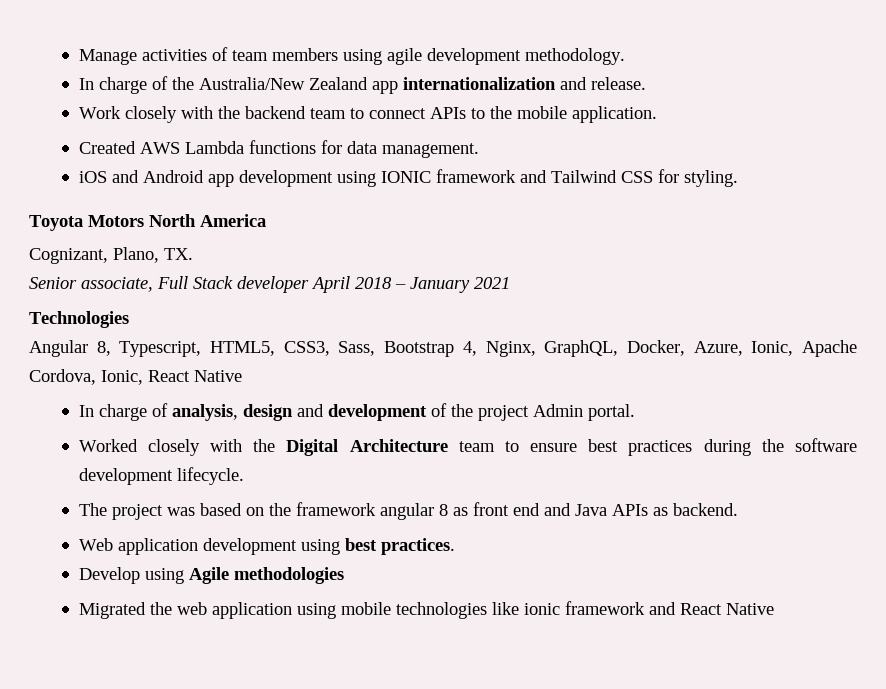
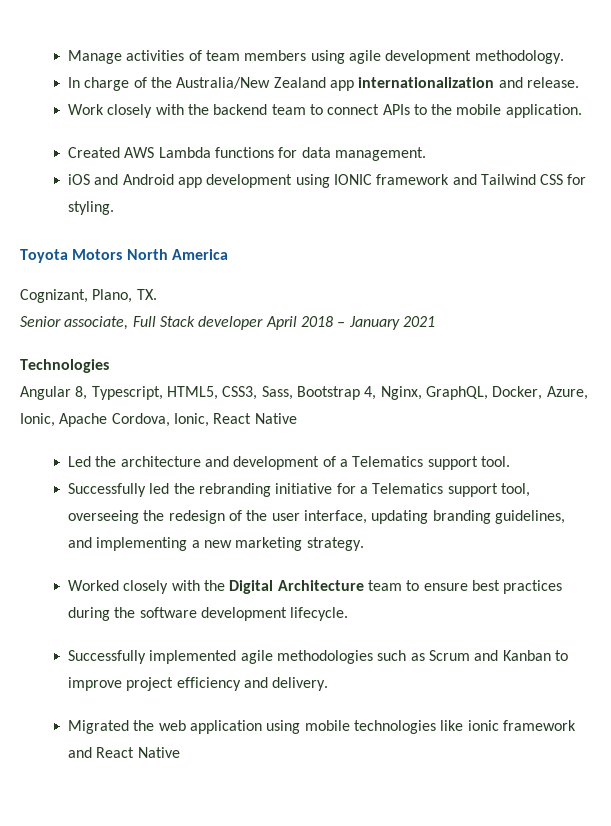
- In charge of analysis, design and development of the project Admin portal.
+ Led the architecture and development of a Telematics support tool.
+ Successfully led the rebranding initiative for a Telematics support tool, overseeing the redesign of the user interface, updating branding guidelines, and implementing a new marketing strategy.
- The project was based on the framework angular 8 as front end and Java APIs as backend.
- Web application development using best practices.
- Develop using Agile methodologies
+ Successfully implemented agile methodologies such as Scrum and Kanban to improve project efficiency and delivery.

